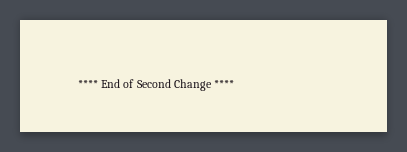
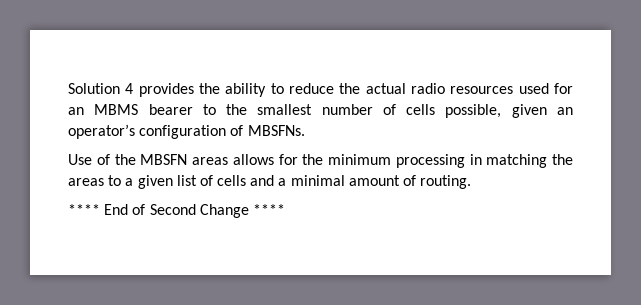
+ Solution 4 provides the ability to reduce the actual radio resources used for an MBMS bearer to the smallest number of cells possible, given an operator’s configuration of MBSFNs.
+ Use of the MBSFN areas allows for the minimum processing in matching the areas to a given list of cells and a minimal amount of routing.

